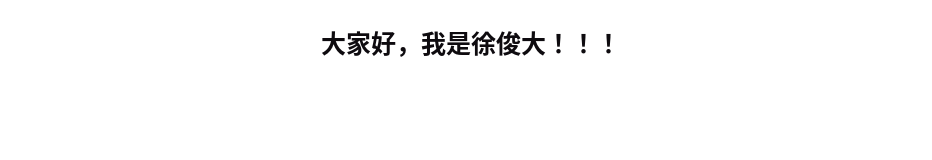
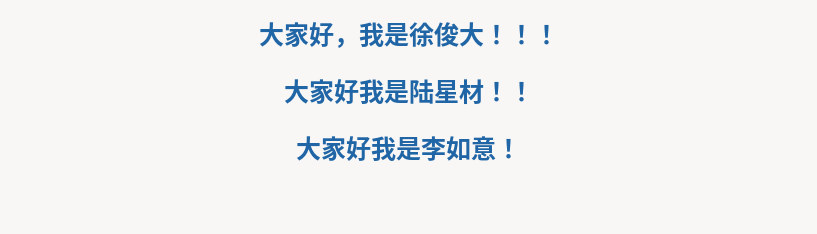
+ 大家好我是陆星材！！
+ 大家好我是李如意！

